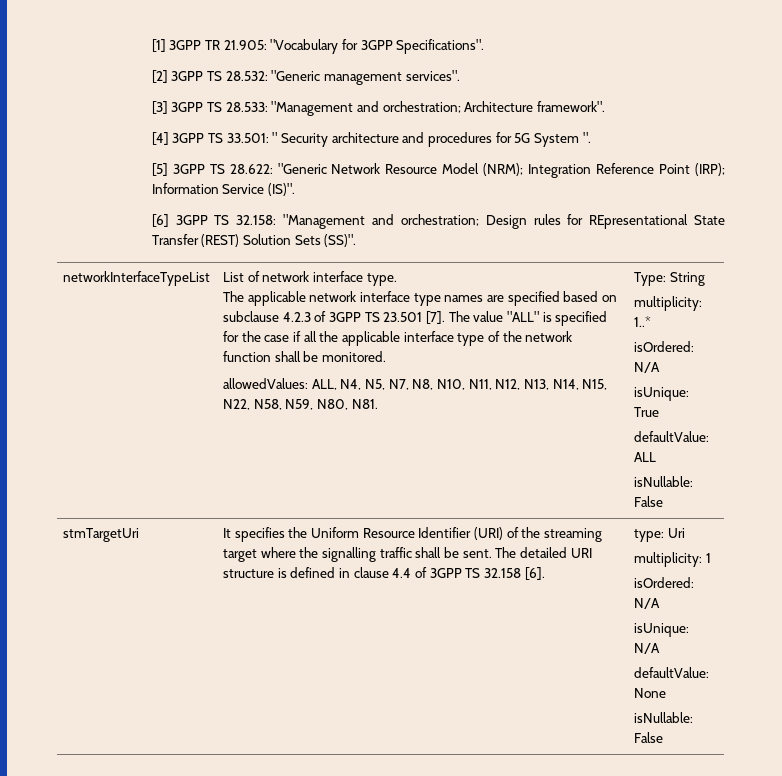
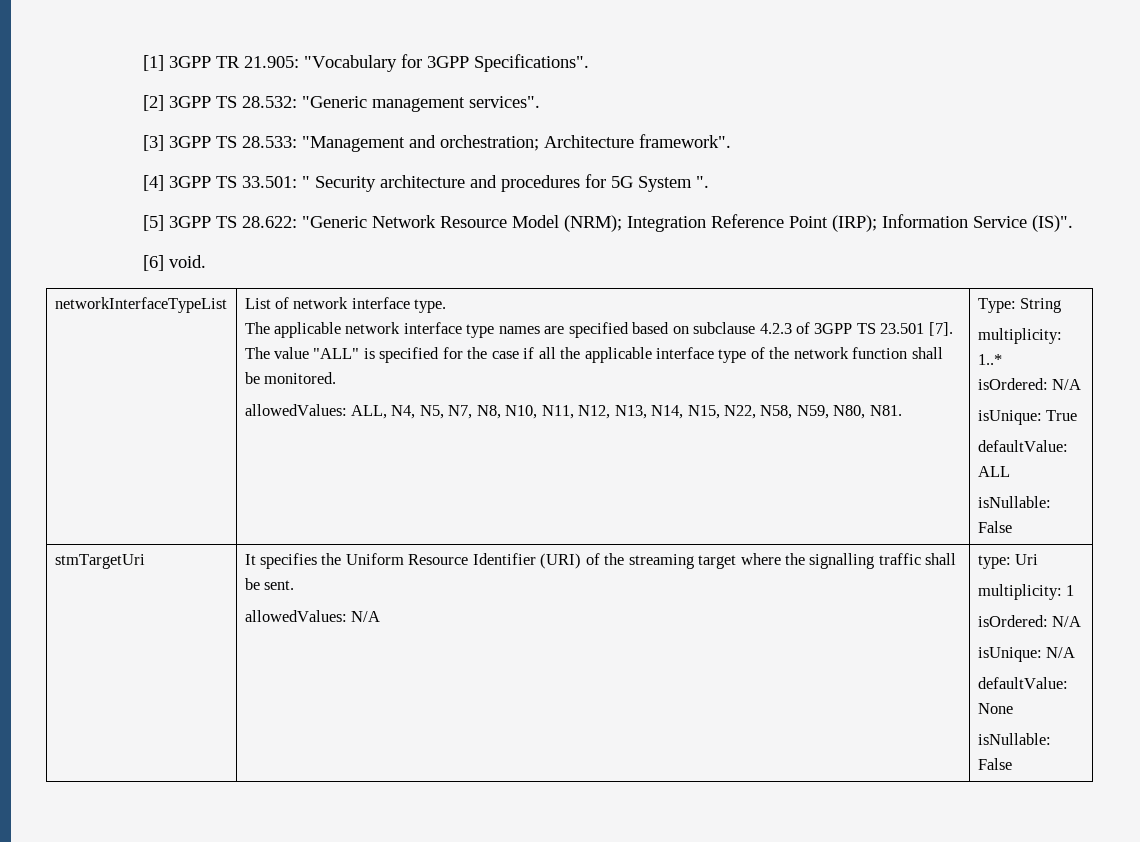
- [6] 3GPP TS 32.158: "Management and orchestration; Design rules for REpresentational State Transfer (REST) Solution Sets (SS)".
+ [6] void.
- It specifies the Uniform Resource Identifier (URI) of the streaming target where the signalling traffic shall be sent. The detailed URI structure is defined in clause 4.4 of 3GPP TS 32.158 [6].
+ It specifies the Uniform Resource Identifier (URI) of the streaming target where the signalling traffic shall be sent.
+ allowedValues: N/A

